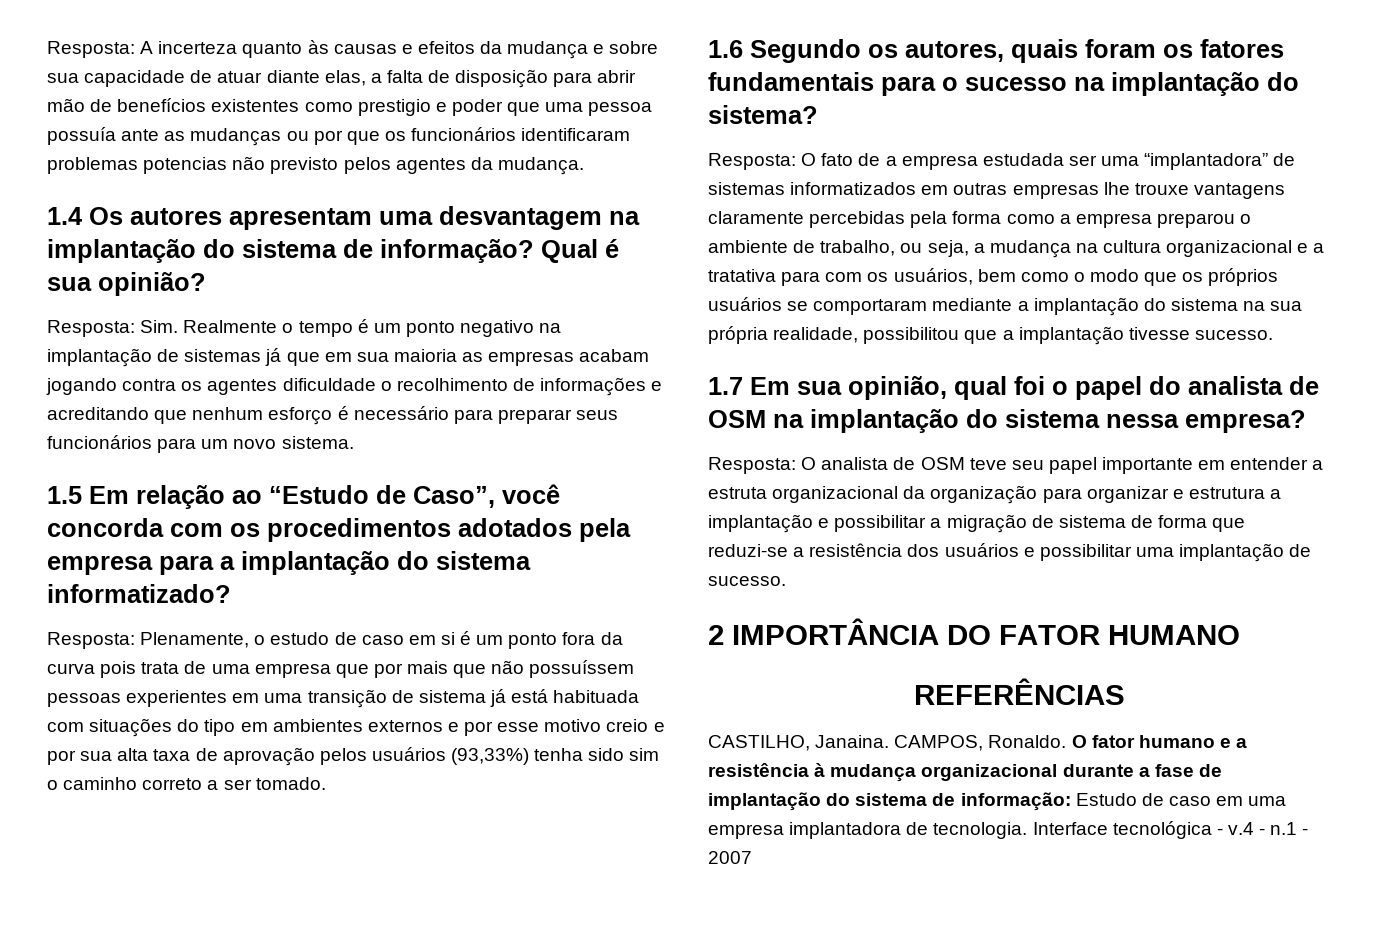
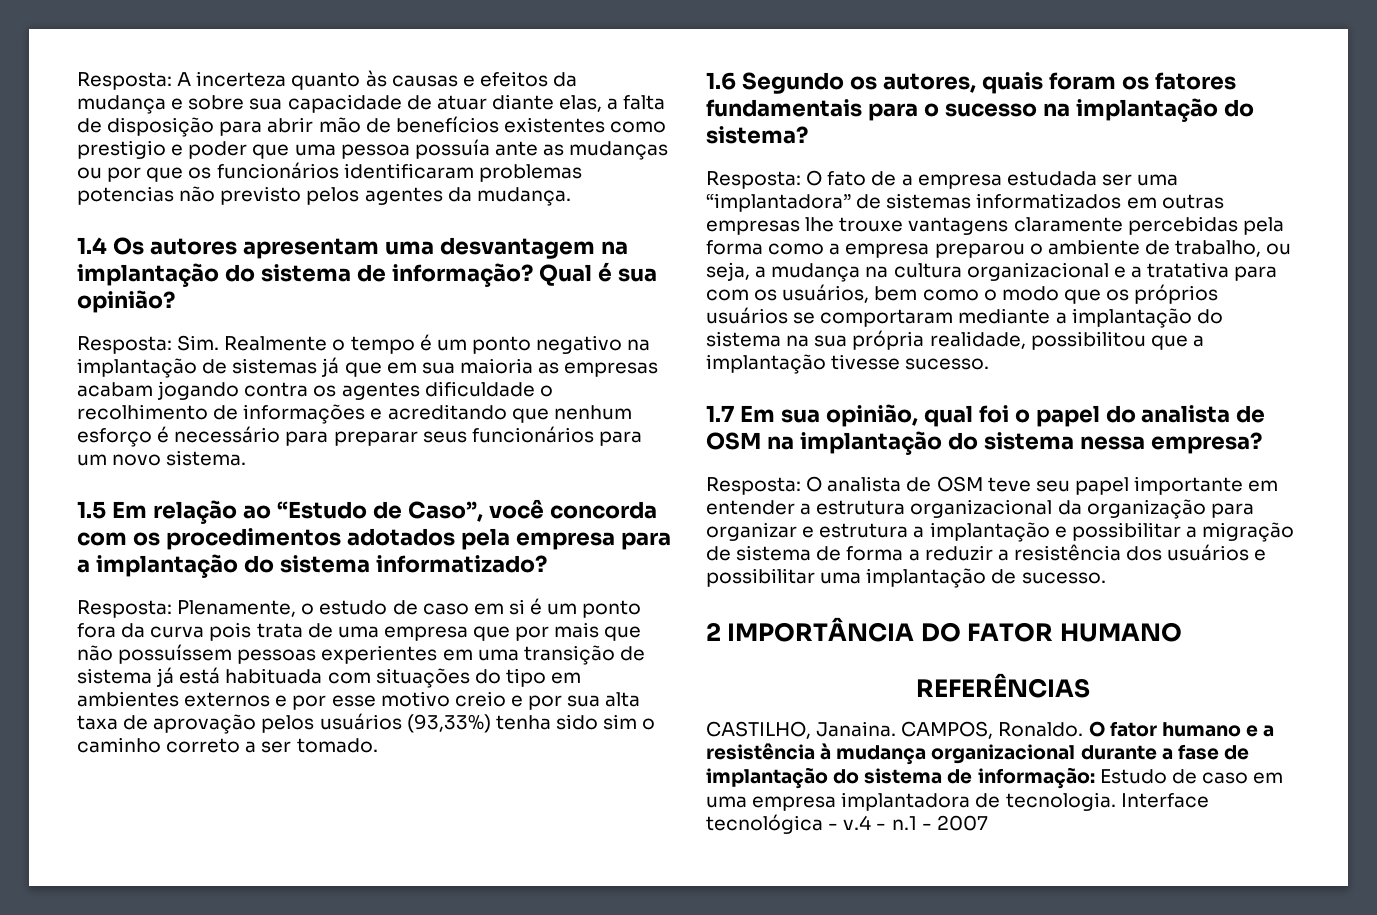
- Resposta: O analista de OSM teve seu papel importante em entender a estruta organizacional da organização para organizar e estrutura a implantação e possibilitar a migração de sistema de forma que reduzi-se a resistência dos usuários e possibilitar uma implantação de sucesso.
+ Resposta: O analista de OSM teve seu papel importante em entender a estrutura organizacional da organização para organizar e estrutura a implantação e possibilitar a migração de sistema de forma a reduzir a resistência dos usuários e possibilitar uma implantação de sucesso.

